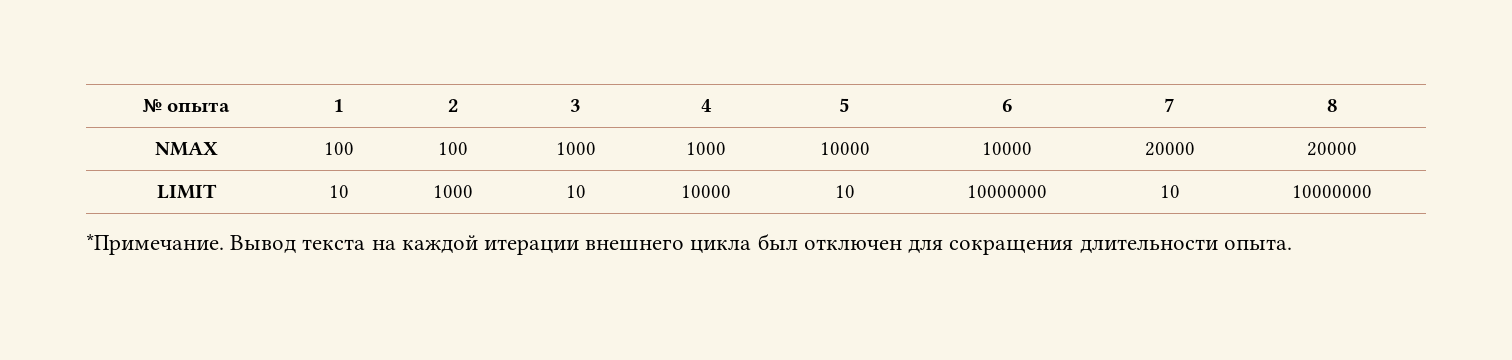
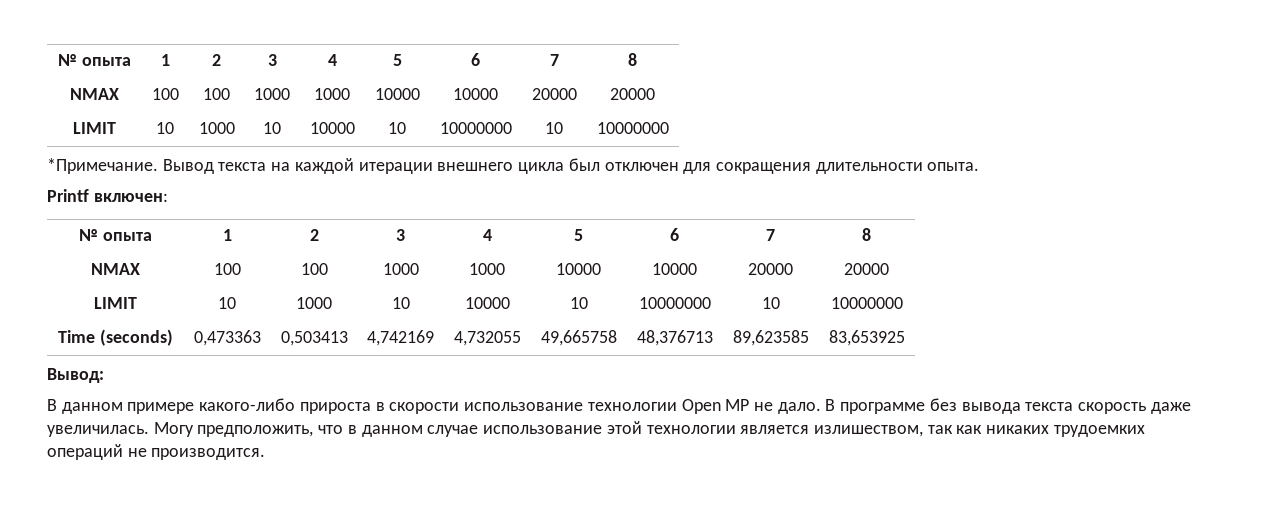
+ Printf включен:
+ № опыта | 1 | 2 | 3 | 4 | 5 | 6 | 7 | 8
+ NMAX | 100 | 100 | 1000 | 1000 | 10000 | 10000 | 20000 | 20000
+ LIMIT | 10 | 1000 | 10 | 10000 | 10 | 10000000 | 10 | 10000000
+ Time (seconds) | 0,473363 | 0,503413 | 4,742169 | 4,732055 | 49,665758 | 48,376713 | 89,623585 | 83,653925
+ Вывод:
+ В данном примере какого-либо прироста в скорости использование технологии Open MP не дало. В программе без вывода текста скорость даже увеличилась. Могу предположить, что в данном случае использование этой технологии является излишеством, так как никаких трудоемких операций не производится.

